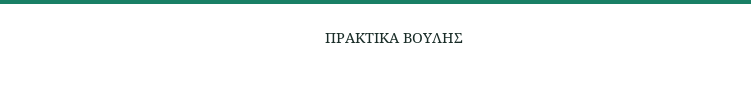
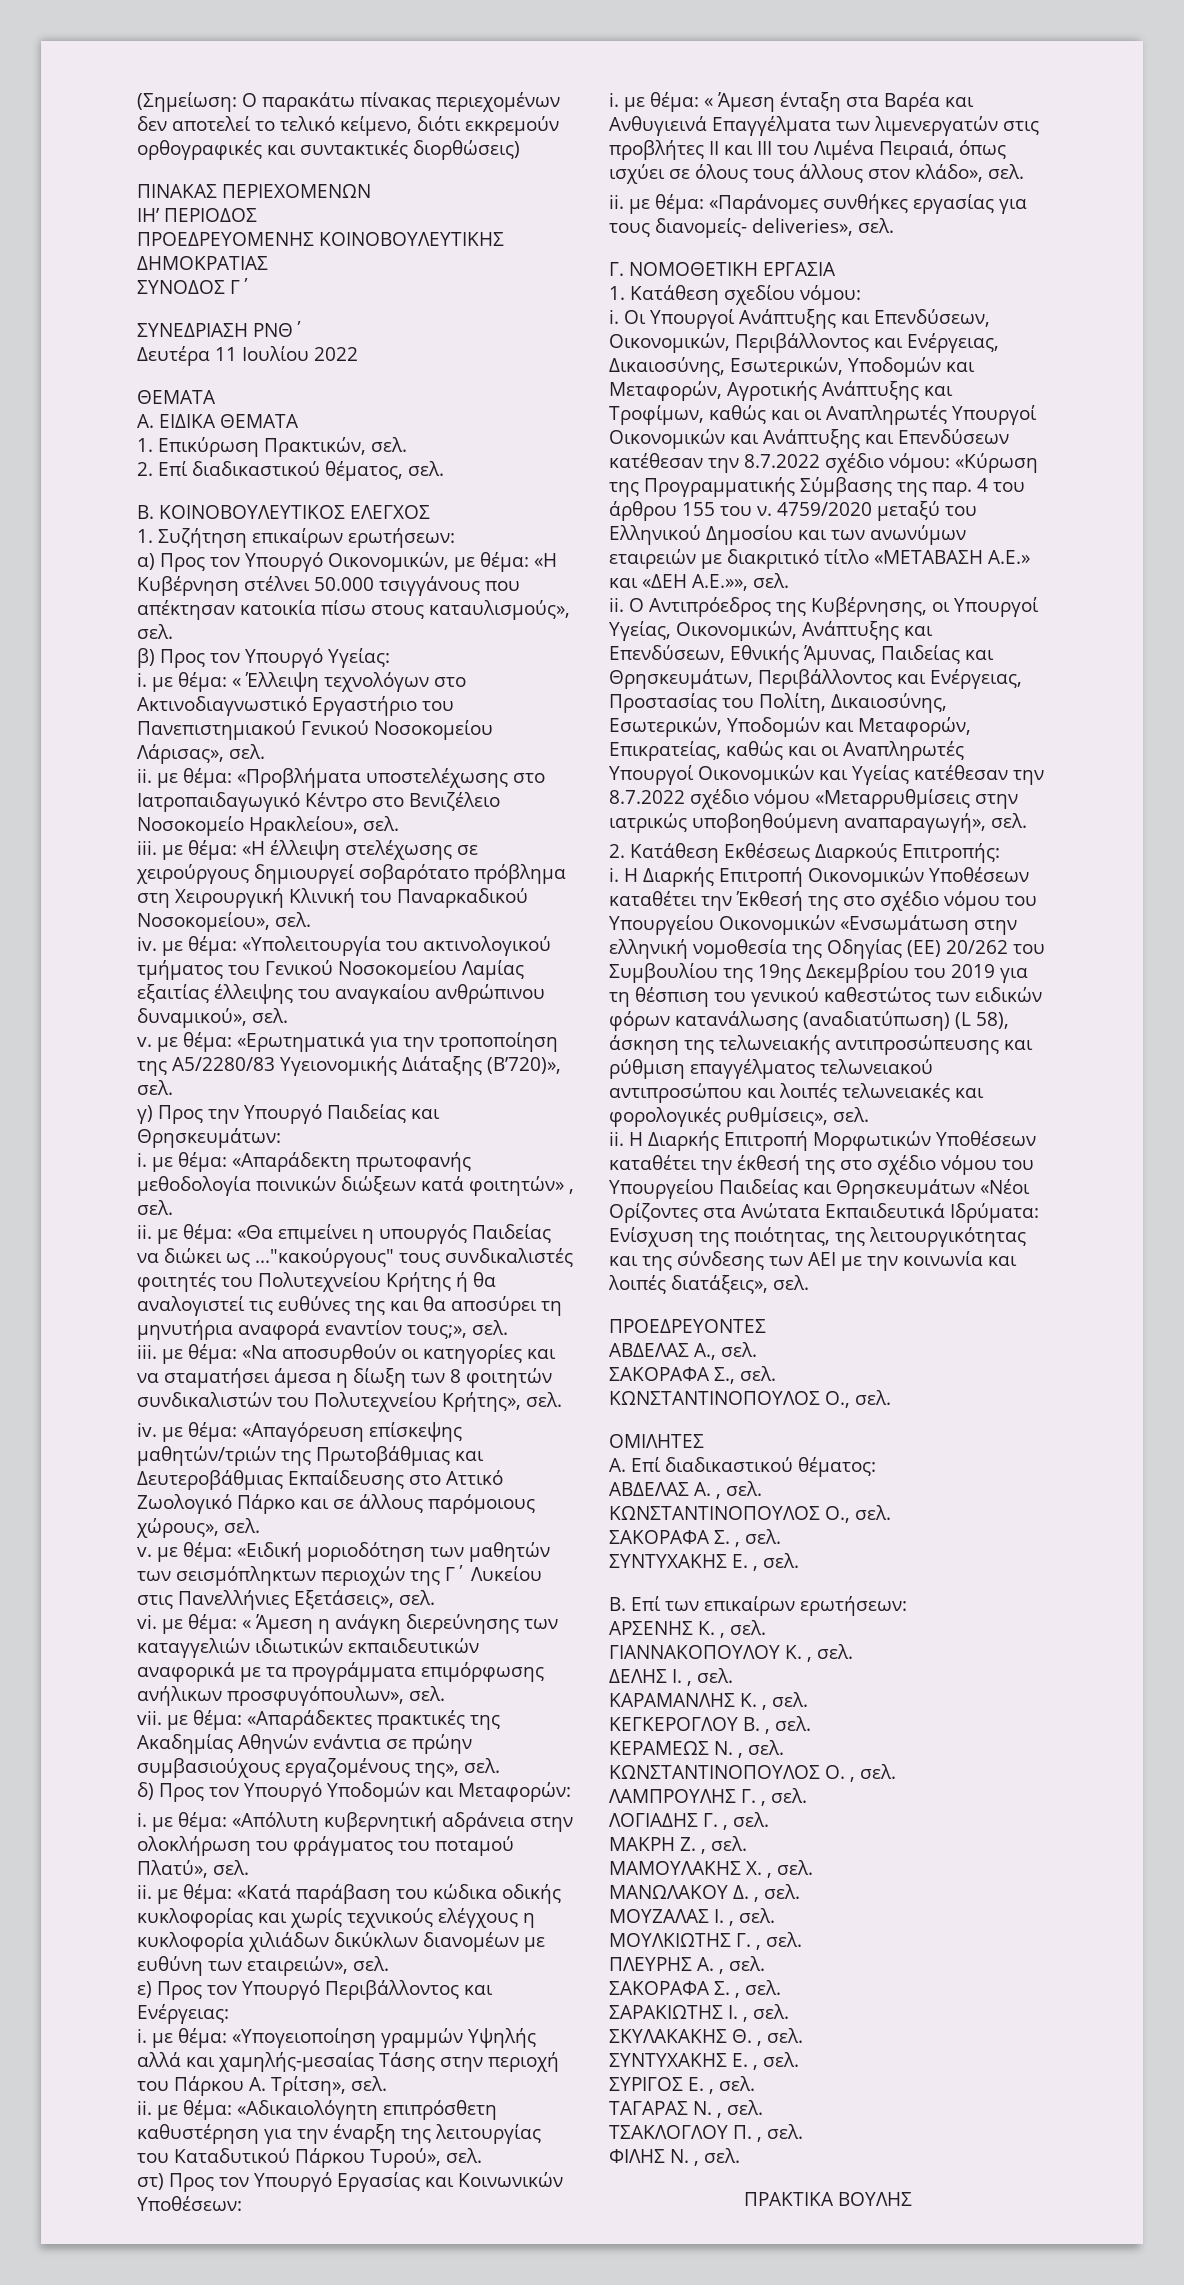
+ (Σημείωση: Ο παρακάτω πίνακας περιεχομένων δεν αποτελεί το τελικό κείμενο, διότι εκκρεμούν ορθογραφικές και συντακτικές διορθώσεις)
+ ΠΙΝΑΚΑΣ ΠΕΡΙΕΧΟΜΕΝΩΝ
+ ΙΗ’ ΠΕΡΙΟΔΟΣ
+ ΠΡΟΕΔΡΕΥΟΜΕΝΗΣ ΚΟΙΝΟΒΟΥΛΕΥΤΙΚΗΣ ΔΗΜΟΚΡΑΤΙΑΣ
+ ΣΥΝΟΔΟΣ Γ΄
+ ΣΥΝΕΔΡΙΑΣΗ ΡΝΘ΄
+ Δευτέρα 11 Ιουλίου 2022
+ ΘΕΜΑΤΑ
+ Α. ΕΙΔΙΚΑ ΘΕΜΑΤΑ
+ 1. Επικύρωση Πρακτικών, σελ.
+ 2. Επί διαδικαστικού θέματος, σελ.
+ Β. ΚΟΙΝΟΒΟΥΛΕΥΤΙΚΟΣ ΕΛΕΓΧΟΣ
+ 1. Συζήτηση επικαίρων ερωτήσεων:
+ α) Προς τον Υπουργό Οικονομικών, με θέμα: «Η Κυβέρνηση στέλνει 50.000 τσιγγάνους που απέκτησαν κατοικία πίσω στους καταυλισμούς», σελ.
+ β) Προς τον Υπουργό Υγείας:
+ i. με θέμα: « Έλλειψη τεχνολόγων στο Ακτινοδιαγνωστικό Εργαστήριο του Πανεπιστημιακού Γενικού Νοσοκομείου Λάρισας», σελ.
+ ii. με θέμα: «Προβλήματα υποστελέχωσης στο Ιατροπαιδαγωγικό Κέντρο στο Βενιζέλειο Νοσοκομείο Ηρακλείου», σελ.
+ iii. με θέμα: «Η έλλειψη στελέχωσης σε χειρούργους δημιουργεί σοβαρότατο πρόβλημα στη Χειρουργική Κλινική του Παναρκαδικού Νοσοκομείου», σελ.
+ iv. με θέμα: «Υπολειτουργία του ακτινολογικού τμήματος του Γενικού Νοσοκομείου Λαμίας εξαιτίας έλλειψης του αναγκαίου ανθρώπινου δυναμικού», σελ.
+ v. με θέμα: «Ερωτηματικά για την τροποποίηση της Α5/2280/83 Υγειονομικής Διάταξης (Β’720)», σελ.
+ γ) Προς την Υπουργό Παιδείας και Θρησκευμάτων:
+ i. με θέμα: «Απαράδεκτη πρωτοφανής μεθοδολογία ποινικών διώξεων κατά φοιτητών» , σελ.
+ ii. με θέμα: «Θα επιμείνει η υπουργός Παιδείας να διώκει ως ..."κακούργους" τους συνδικαλιστές φοιτητές του Πολυτεχνείου Κρήτης ή θα αναλογιστεί τις ευθύνες της και θα αποσύρει τη μηνυτήρια αναφορά εναντίον τους;», σελ.
+ iii. με θέμα: «Να αποσυρθούν οι κατηγορίες και να σταματήσει άμεσα η δίωξη των 8 φοιτητών συνδικαλιστών του Πολυτεχνείου Κρήτης», σελ.
+ iv. με θέμα: «Απαγόρευση επίσκεψης μαθητών/τριών της Πρωτοβάθμιας και Δευτεροβάθμιας Εκπαίδευσης στο Αττικό Ζωολογικό Πάρκο και σε άλλους παρόμοιους χώρους», σελ.
+ v. με θέμα: «Ειδική μοριοδότηση των μαθητών των σεισμόπληκτων περιοχών της Γ΄ Λυκείου στις Πανελλήνιες Εξετάσεις», σελ.
+ vi. με θέμα: « Άμεση η ανάγκη διερεύνησης των καταγγελιών ιδιωτικών εκπαιδευτικών αναφορικά με τα προγράμματα επιμόρφωσης ανήλικων προσφυγόπουλων», σελ.
+ vii. με θέμα: «Απαράδεκτες πρακτικές της Ακαδημίας Αθηνών ενάντια σε πρώην συμβασιούχους εργαζομένους της», σελ.
+ δ) Προς τον Υπουργό Υποδομών και Μεταφορών:
+ i. με θέμα: «Απόλυτη κυβερνητική αδράνεια στην ολοκλήρωση του φράγματος του ποταμού Πλατύ», σελ.
+ ii. με θέμα: «Κατά παράβαση του κώδικα οδικής κυκλοφορίας και χωρίς τεχνικούς ελέγχους η κυκλοφορία χιλιάδων δικύκλων διανομέων με ευθύνη των εταιρειών», σελ.
+ ε) Προς τον Υπουργό Περιβάλλοντος και Ενέργειας:
+ i. με θέμα: «Υπογειοποίηση γραμμών Υψηλής αλλά και χαμηλής-μεσαίας Τάσης στην περιοχή του Πάρκου Α. Τρίτση», σελ.
+ ii. με θέμα: «Αδικαιολόγητη επιπρόσθετη καθυστέρηση για την έναρξη της λειτουργίας του Καταδυτικού Πάρκου Τυρού», σελ.
+ στ) Προς τον Υπουργό Εργασίας και Κοινωνικών Υποθέσεων:
+ i. με θέμα: « Άμεση ένταξη στα Βαρέα και Ανθυγιεινά Επαγγέλματα των λιμενεργατών στις προβλήτες II και III του Λιμένα Πειραιά, όπως ισχύει σε όλους τους άλλους στον κλάδο», σελ.
+ ii. με θέμα: «Παράνομες συνθήκες εργασίας για τους διανομείς- deliveries», σελ.
+ Γ. ΝΟΜΟΘΕΤΙΚΗ ΕΡΓΑΣΙΑ
+ 1. Κατάθεση σχεδίου νόμου:
+ i. Oι Υπουργοί Ανάπτυξης και Επενδύσεων, Οικονομικών, Περιβάλλοντος και Ενέργειας, Δικαιοσύνης, Εσωτερικών, Υποδομών και Μεταφορών, Αγροτικής Ανάπτυξης και Τροφίμων, καθώς και οι Αναπληρωτές Υπουργοί Οικονομικών και Ανάπτυξης και Επενδύσεων κατέθεσαν την 8.7.2022 σχέδιο νόμου: «Κύρωση της Προγραμματικής Σύμβασης της παρ. 4 του άρθρου 155 του ν. 4759/2020 μεταξύ του Ελληνικού Δημοσίου και των ανωνύμων εταιρειών με διακριτικό τίτλο «ΜΕΤΑΒΑΣΗ Α.Ε.» και «ΔΕΗ Α.Ε.»», σελ.
+ ii. O Αντιπρόεδρος της Κυβέρνησης, οι Υπουργοί Υγείας, Οικονομικών, Ανάπτυξης και Επενδύσεων, Εθνικής Άμυνας, Παιδείας και Θρησκευμάτων, Περιβάλλοντος και Ενέργειας, Προστασίας του Πολίτη, Δικαιοσύνης, Εσωτερικών, Υποδομών και Μεταφορών, Επικρατείας, καθώς και οι Αναπληρωτές Υπουργοί Οικονομικών και Υγείας κατέθεσαν την 8.7.2022 σχέδιο νόμου «Μεταρρυθμίσεις στην ιατρικώς υποβοηθούμενη αναπαραγωγή», σελ.
+ 2. Κατάθεση Εκθέσεως Διαρκούς Επιτροπής:
+ i. Η Διαρκής Επιτροπή Οικονομικών Υποθέσεων καταθέτει την Έκθεσή της στο σχέδιο νόμου του Υπουργείου Οικονομικών «Ενσωμάτωση στην ελληνική νομοθεσία της Οδηγίας (ΕΕ) 20/262 του Συμβουλίου της 19ης Δεκεμβρίου του 2019 για τη θέσπιση του γενικού καθεστώτος των ειδικών φόρων κατανάλωσης (αναδιατύπωση) (L 58), άσκηση της τελωνειακής αντιπροσώπευσης και ρύθμιση επαγγέλματος τελωνειακού αντιπροσώπου και λοιπές τελωνειακές και φορολογικές ρυθμίσεις», σελ.
+ ii. H Διαρκής Επιτροπή Μορφωτικών Υποθέσεων καταθέτει την έκθεσή της στο σχέδιο νόμου του Υπουργείου Παιδείας και Θρησκευμάτων «Νέοι Ορίζοντες στα Ανώτατα Εκπαιδευτικά Ιδρύματα: Ενίσχυση της ποιότητας, της λειτουργικότητας και της σύνδεσης των ΑΕΙ με την κοινωνία και λοιπές διατάξεις», σελ.
+ ΠΡΟΕΔΡΕΥΟΝΤΕΣ
+ ΑΒΔΕΛΑΣ Α., σελ.
+ ΣΑΚΟΡΑΦΑ Σ., σελ.
+ ΚΩΝΣΤΑΝΤΙΝΟΠΟΥΛΟΣ Ο., σελ.
+ ΟΜΙΛΗΤΕΣ
+ Α. Επί διαδικαστικού θέματος:
+ ΑΒΔΕΛΑΣ Α. , σελ.
+ ΚΩΝΣΤΑΝΤΙΝΟΠΟΥΛΟΣ Ο., σελ.
+ ΣΑΚΟΡΑΦΑ Σ. , σελ.
+ ΣΥΝΤΥΧΑΚΗΣ Ε. , σελ.
+ Β. Επί των επικαίρων ερωτήσεων:
+ ΑΡΣΕΝΗΣ Κ. , σελ.
+ ΓΙΑΝΝΑΚΟΠΟΥΛΟΥ Κ. , σελ.
+ ΔΕΛΗΣ Ι. , σελ.
+ ΚΑΡΑΜΑΝΛΗΣ Κ. , σελ.
+ ΚΕΓΚΕΡΟΓΛΟΥ Β. , σελ.
+ ΚΕΡΑΜΕΩΣ Ν. , σελ.
+ ΚΩΝΣΤΑΝΤΙΝΟΠΟΥΛΟΣ Ο. , σελ.
+ ΛΑΜΠΡΟΥΛΗΣ Γ. , σελ.
+ ΛΟΓΙΑΔΗΣ Γ. , σελ.
+ ΜΑΚΡΗ Ζ. , σελ.
+ ΜΑΜΟΥΛΑΚΗΣ Χ. , σελ.
+ ΜΑΝΩΛΑΚΟΥ Δ. , σελ.
+ ΜΟΥΖΑΛΑΣ Ι. , σελ.
+ ΜΟΥΛΚΙΩΤΗΣ Γ. , σελ.
+ ΠΛΕΥΡΗΣ Α. , σελ.
+ ΣΑΚΟΡΑΦΑ Σ. , σελ.
+ ΣΑΡΑΚΙΩΤΗΣ Ι. , σελ.
+ ΣΚΥΛΑΚΑΚΗΣ Θ. , σελ.
+ ΣΥΝΤΥΧΑΚΗΣ Ε. , σελ.
+ ΣΥΡΙΓΟΣ Ε. , σελ.
+ ΤΑΓΑΡΑΣ Ν. , σελ.
+ ΤΣΑΚΛΟΓΛΟΥ Π. , σελ.
+ ΦΙΛΗΣ Ν. , σελ.

